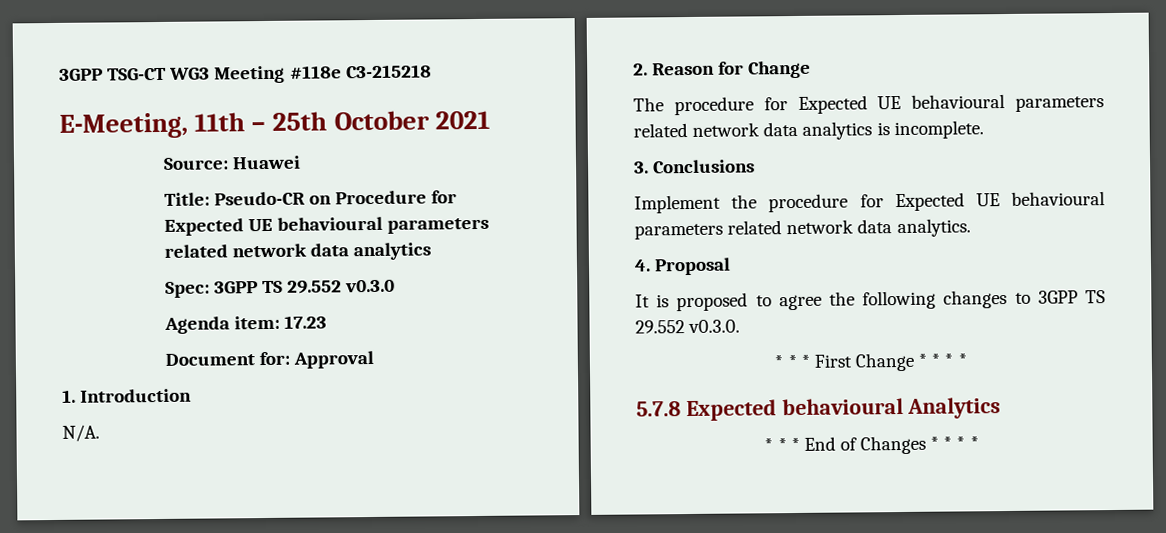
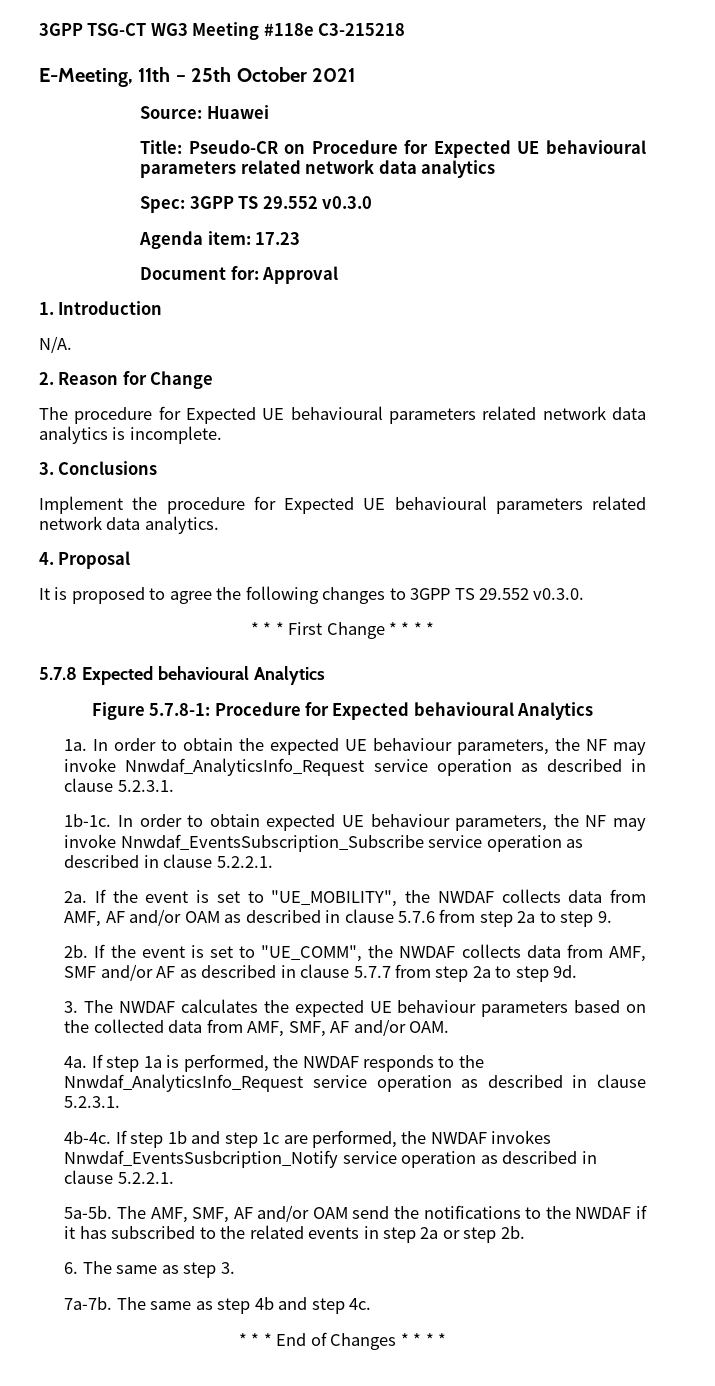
+ Figure 5.7.8-1: Procedure for Expected behavioural Analytics
+ 1a. In order to obtain the expected UE behaviour parameters, the NF may invoke Nnwdaf_AnalyticsInfo_Request service operation as described in clause 5.2.3.1.
+ 1b-1c. In order to obtain expected UE behaviour parameters, the NF may invoke Nnwdaf_EventsSubscription_Subscribe service operation as described in clause 5.2.2.1.
+ 2a. If the event is set to "UE_MOBILITY", the NWDAF collects data from AMF, AF and/or OAM as described in clause 5.7.6 from step 2a to step 9.
+ 2b. If the event is set to "UE_COMM", the NWDAF collects data from AMF, SMF and/or AF as described in clause 5.7.7 from step 2a to step 9d.
+ 3. The NWDAF calculates the expected UE behaviour parameters based on the collected data from AMF, SMF, AF and/or OAM.
+ 4a. If step 1a is performed, the NWDAF responds to the Nnwdaf_AnalyticsInfo_Request service operation as described in clause 5.2.3.1.
+ 4b-4c. If step 1b and step 1c are performed, the NWDAF invokes Nnwdaf_EventsSusbcription_Notify service operation as described in clause 5.2.2.1.
+ 5a-5b. The AMF, SMF, AF and/or OAM send the notifications to the NWDAF if it has subscribed to the related events in step 2a or step 2b.
+ 6. The same as step 3.
+ 7a-7b. The same as step 4b and step 4c.

